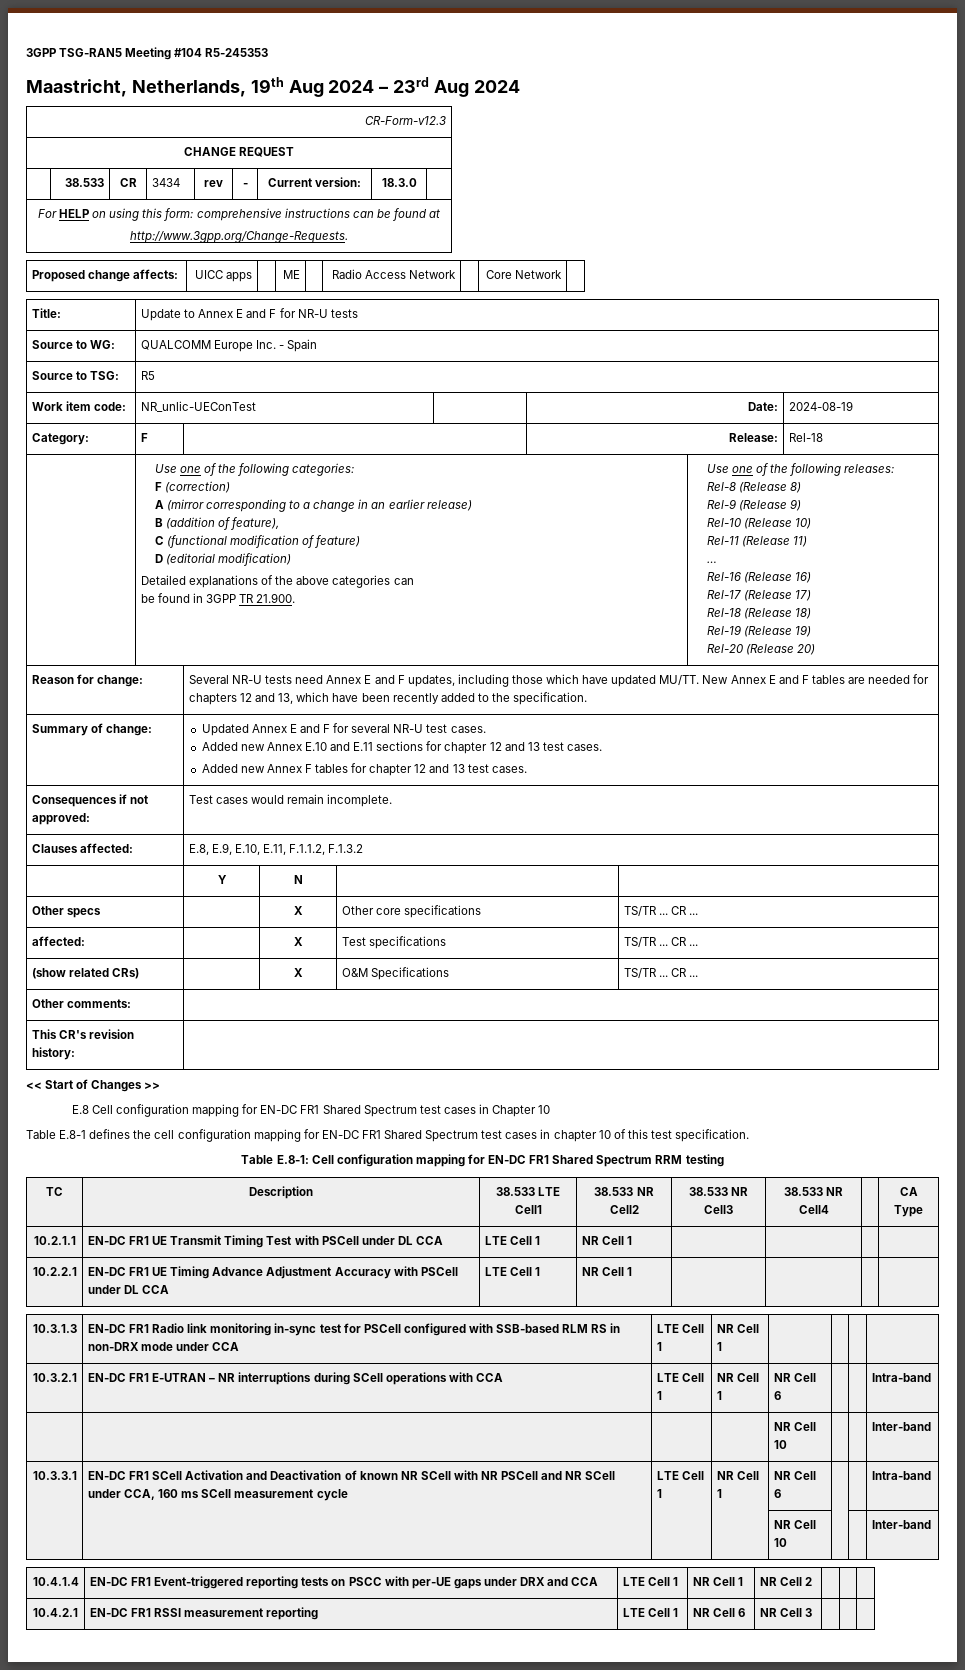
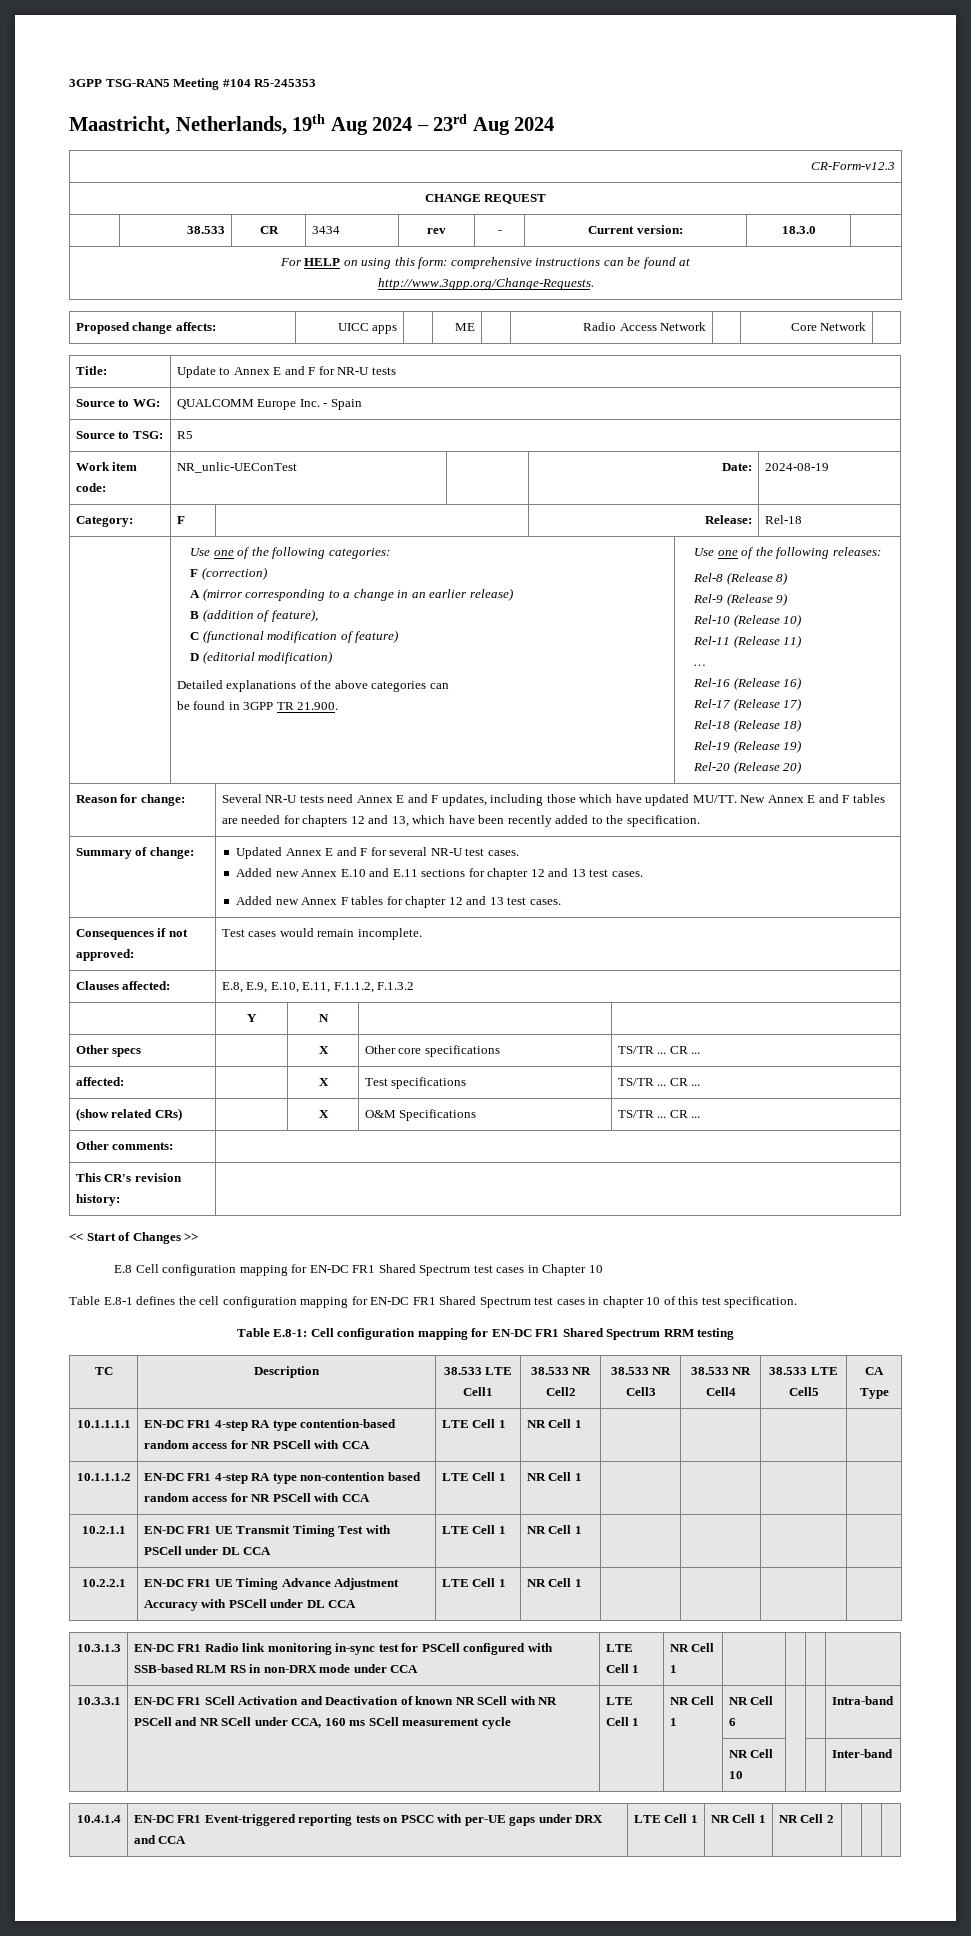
- TC | Description | 38.533 LTE Cell1 | 38.533 NR Cell2 | 38.533 NR Cell3 | 38.533 NR Cell4 | | CA Type
+ TC | Description | 38.533 LTE Cell1 | 38.533 NR Cell2 | 38.533 NR Cell3 | 38.533 NR Cell4 | 38.533 LTE Cell5 | CA Type
+ 10.1.1.1.1 | EN-DC FR1 4-step RA type contention-based random access for NR PSCell with CCA | LTE Cell 1 | NR Cell 1 | | | |
+ 10.1.1.1.2 | EN-DC FR1 4-step RA type non-contention based random access for NR PSCell with CCA | LTE Cell 1 | NR Cell 1 | | | |
- 10.3.2.1 | EN-DC FR1 E-UTRAN – NR interruptions during SCell operations with CCA | LTE Cell 1 | NR Cell 1 | NR Cell 6 | | | Intra-band
- | | | | NR Cell 10 | | | Inter-band
- 10.4.2.1 | EN-DC FR1 RSSI measurement reporting | LTE Cell 1 | NR Cell 6 | NR Cell 3 | | |

